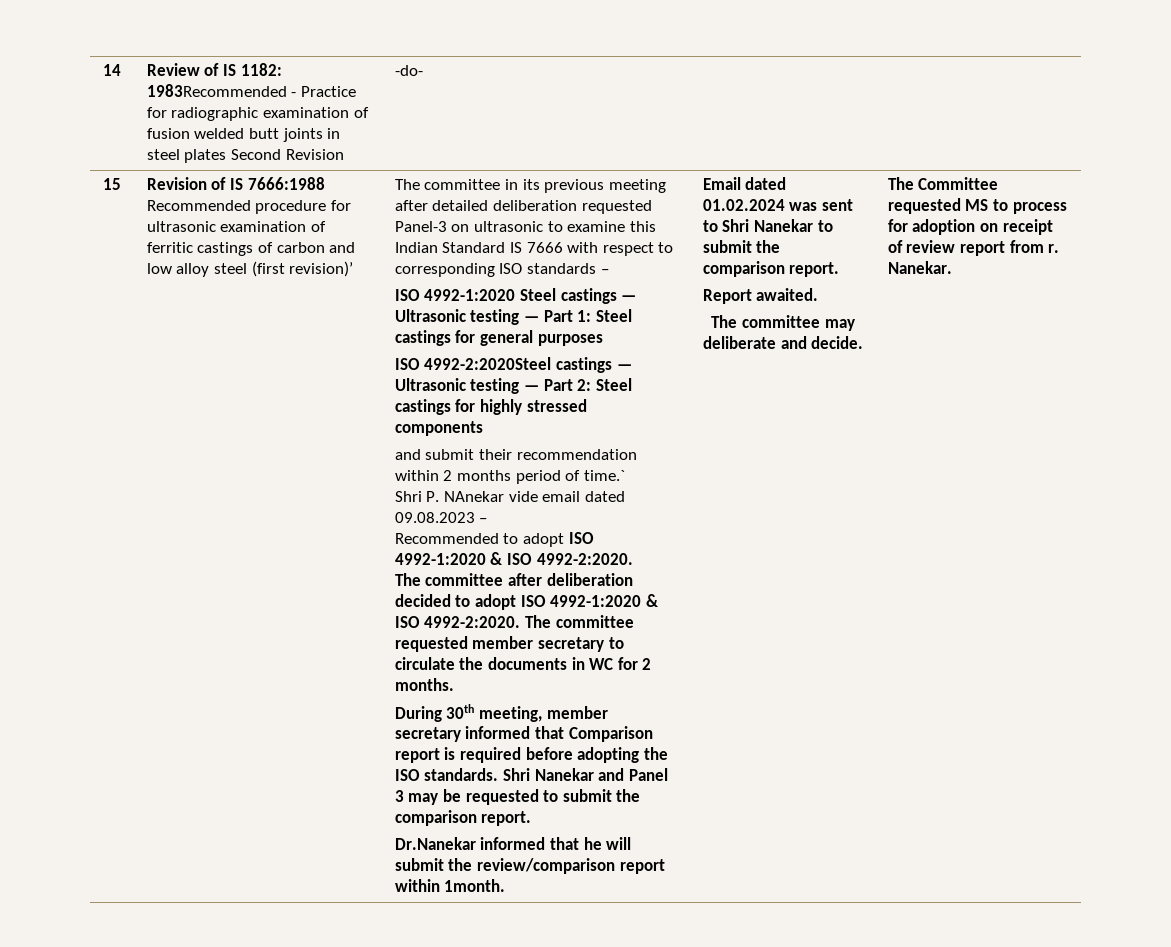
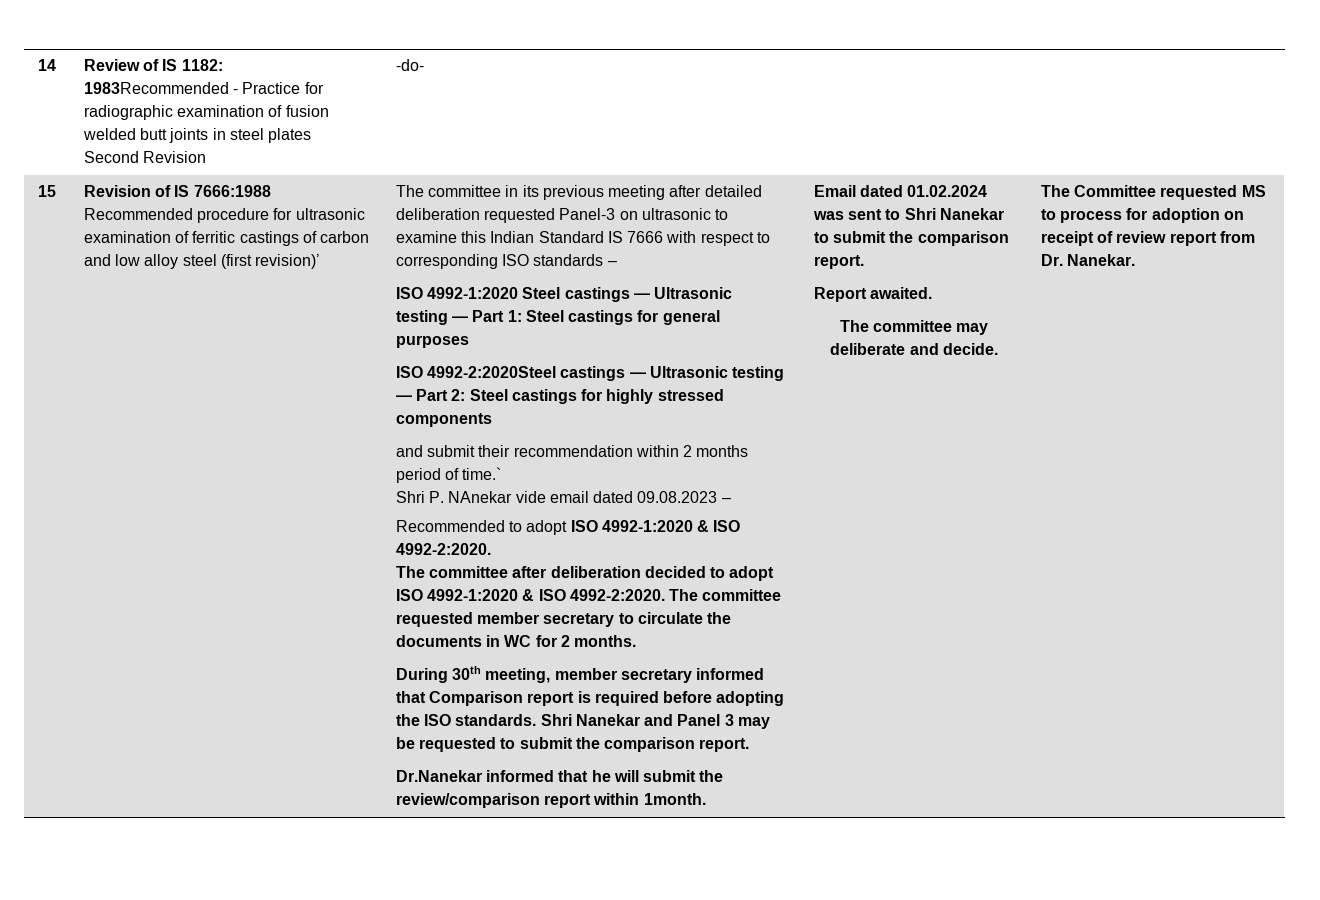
- The Committee requested MS to process for adoption on receipt of review report from r. Nanekar.
+ The Committee requested MS to process for adoption on receipt of review report from Dr. Nanekar.

